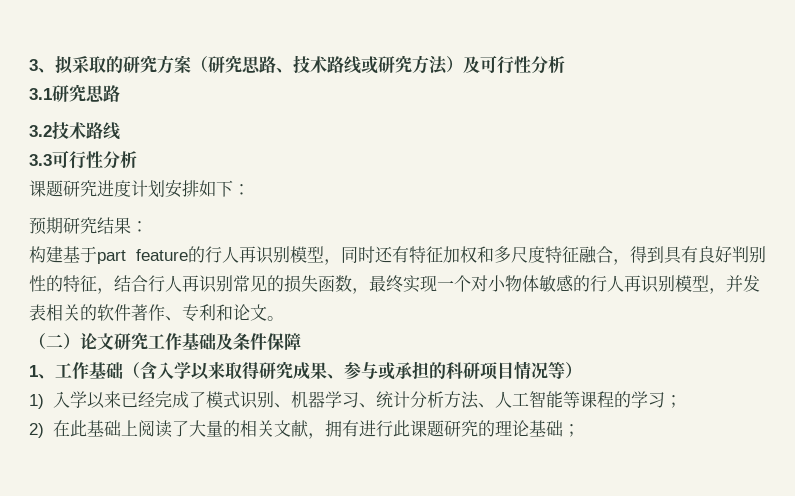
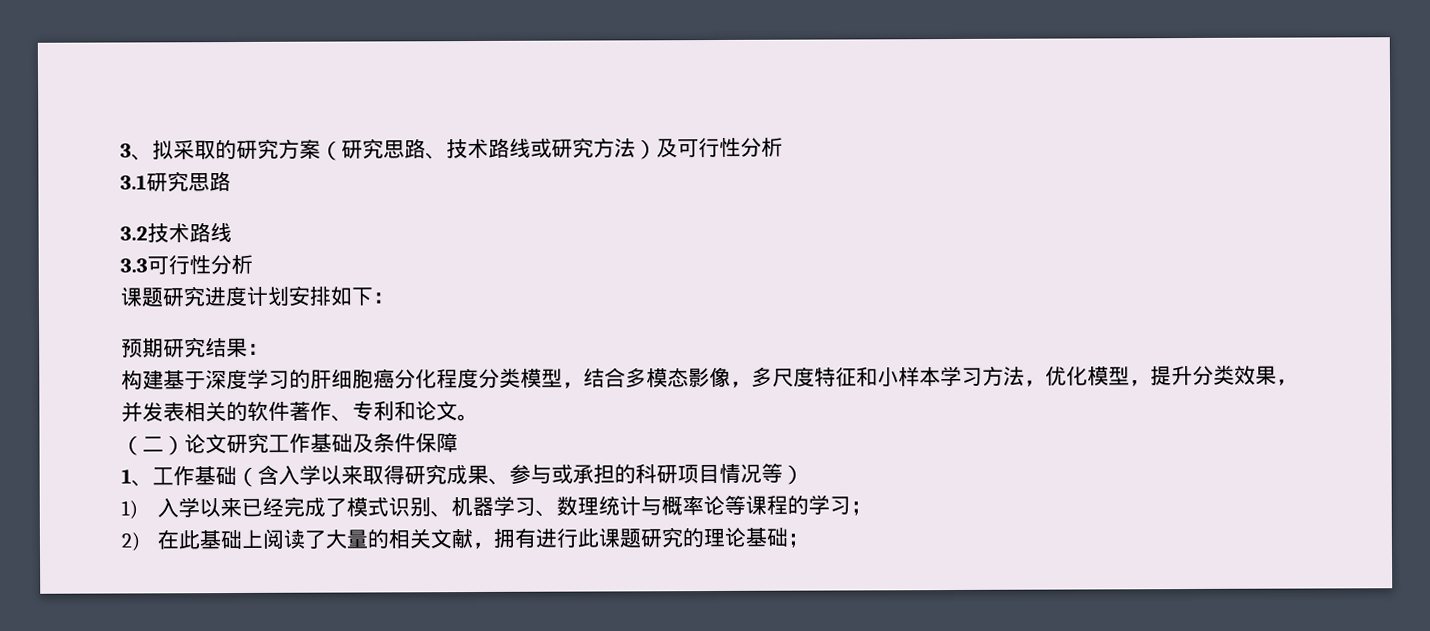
- 构建基于part feature的行人再识别模型，同时还有特征加权和多尺度特征融合，得到具有良好判别性的特征，结合行人再识别常见的损失函数，最终实现一个对小物体敏感的行人再识别模型，并发表相关的软件著作、专利和论文。
+ 构建基于深度学习的肝细胞癌分化程度分类模型，结合多模态影像，多尺度特征和小样本学习方法，优化模型，提升分类效果，并发表相关的软件著作、专利和论文。
- 1)入学以来已经完成了模式识别、机器学习、统计分析方法、人工智能等课程的学习；
+ 1)入学以来已经完成了模式识别、机器学习、数理统计与概率论等课程的学习；

